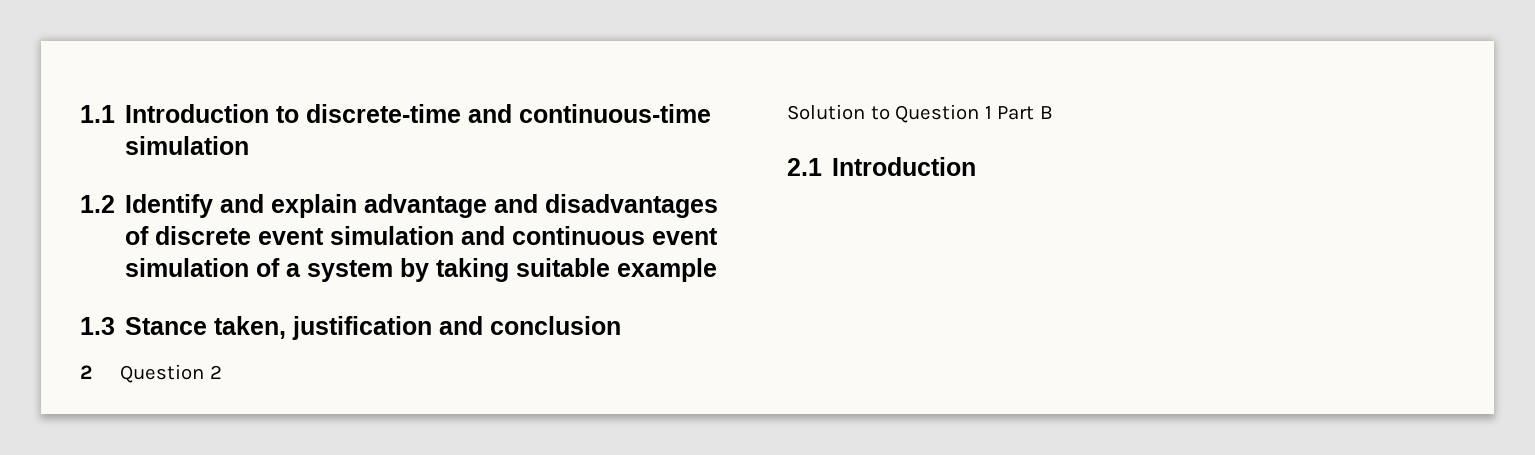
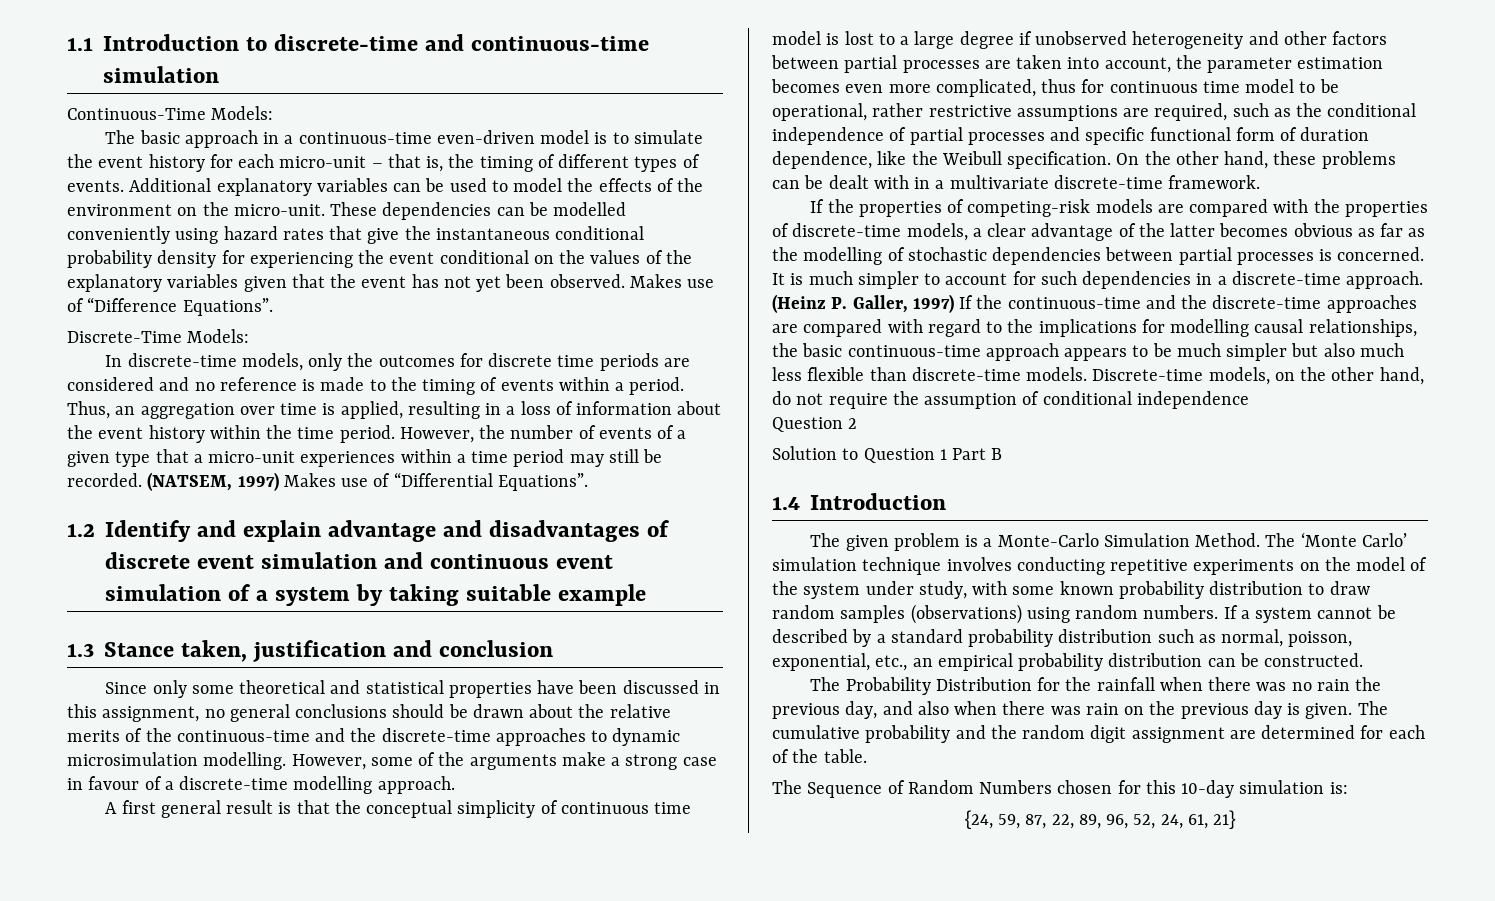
+ Continuous-Time Models:
+ The basic approach in a continuous-time even-driven model is to simulate the event history for each micro-unit – that is, the timing of different types of events. Additional explanatory variables can be used to model the effects of the environment on the micro-unit. These dependencies can be modelled conveniently using hazard rates that give the instantaneous conditional probability density for experiencing the event conditional on the values of the explanatory variables given that the event has not yet been observed. Makes use of “Difference Equations”.
+ Discrete-Time Models:
+ In discrete-time models, only the outcomes for discrete time periods are considered and no reference is made to the timing of events within a period. Thus, an aggregation over time is applied, resulting in a loss of information about the event history within the time period. However, the number of events of a given type that a micro-unit experiences within a time period may still be recorded. (NATSEM, 1997) Makes use of “Differential Equations”.
- 2 Question 2
+ Since only some theoretical and statistical properties have been discussed in this assignment, no general conclusions should be drawn about the relative merits of the continuous-time and the discrete-time approaches to dynamic microsimulation modelling. However, some of the arguments make a strong case in favour of a discrete-time modelling approach.
+ A first general result is that the conceptual simplicity of continuous time model is lost to a large degree if unobserved heterogeneity and other factors between partial processes are taken into account, the parameter estimation becomes even more complicated, thus for continuous time model to be operational, rather restrictive assumptions are required, such as the conditional independence of partial processes and specific functional form of duration dependence, like the Weibull specification. On the other hand, these problems can be dealt with in a multivariate discrete-time framework.
+ If the properties of competing-risk models are compared with the properties of discrete-time models, a clear advantage of the latter becomes obvious as far as the modelling of stochastic dependencies between partial processes is concerned. It is much simpler to account for such dependencies in a discrete-time approach. (Heinz P. Galler, 1997) If the continuous-time and the discrete-time approaches are compared with regard to the implications for modelling causal relationships, the basic continuous-time approach appears to be much simpler but also much less flexible than discrete-time models. Discrete-time models, on the other hand, do not require the assumption of conditional independence
+ Question 2
- 2.1 Introduction
+ 1.4 Introduction
+ The given problem is a Monte-Carlo Simulation Method. The ‘Monte Carlo’ simulation technique involves conducting repetitive experiments on the model of the system under study, with some known probability distribution to draw random samples (observations) using random numbers. If a system cannot be described by a standard probability distribution such as normal, poisson, exponential, etc., an empirical probability distribution can be constructed.
+ The Probability Distribution for the rainfall when there was no rain the previous day, and also when there was rain on the previous day is given. The cumulative probability and the random digit assignment are determined for each of the table.
+ The Sequence of Random Numbers chosen for this 10-day simulation is:
+ {24, 59, 87, 22, 89, 96, 52, 24, 61, 21}

